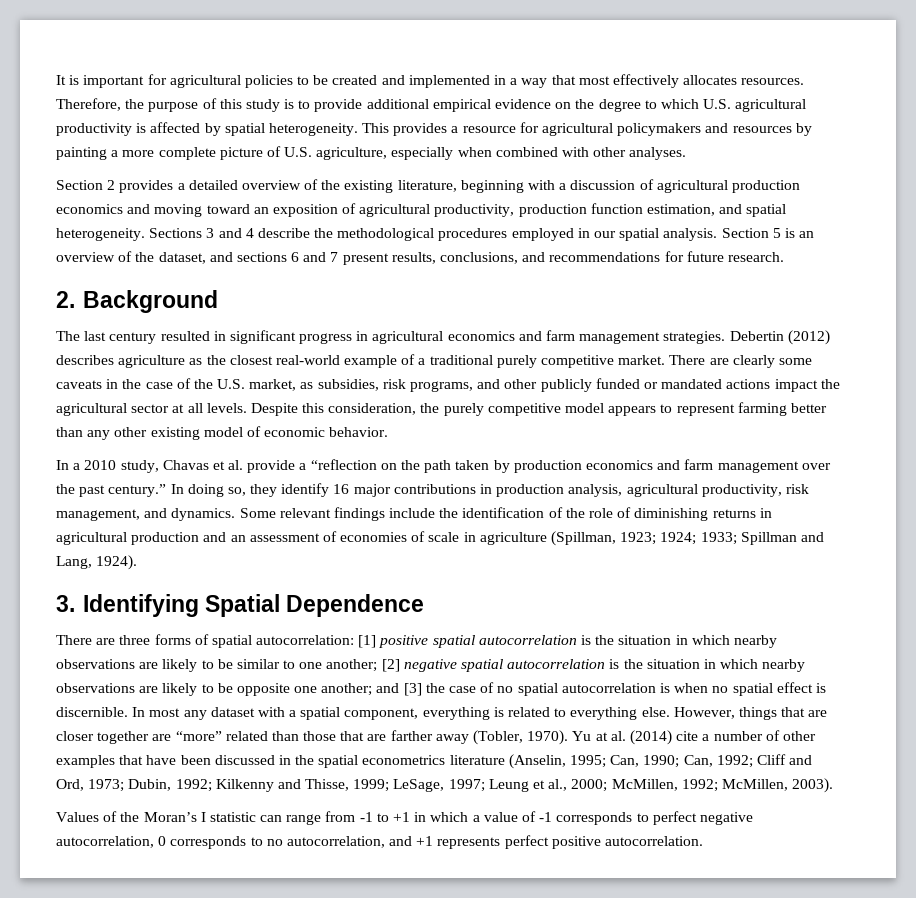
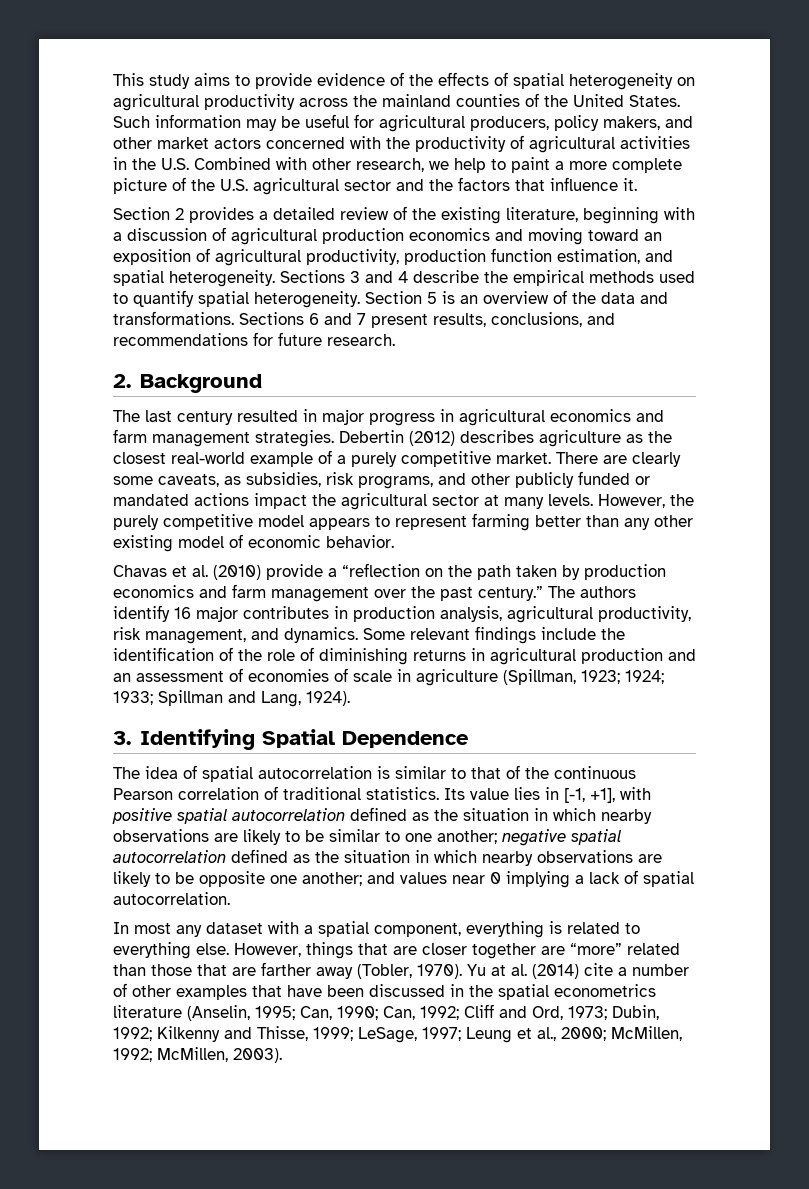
- It is important for agricultural policies to be created and implemented in a way that most effectively allocates resources. Therefore, the purpose of this study is to provide additional empirical evidence on the degree to which U.S. agricultural productivity is affected by spatial heterogeneity. This provides a resource for agricultural policymakers and resources by painting a more complete picture of U.S. agriculture, especially when combined with other analyses.
+ This study aims to provide evidence of the effects of spatial heterogeneity on agricultural productivity across the mainland counties of the United States. Such information may be useful for agricultural producers, policy makers, and other market actors concerned with the productivity of agricultural activities in the U.S. Combined with other research, we help to paint a more complete picture of the U.S. agricultural sector and the factors that influence it.
- Section 2 provides a detailed overview of the existing literature, beginning with a discussion of agricultural production economics and moving toward an exposition of agricultural productivity, production function estimation, and spatial heterogeneity.
+ Section 2 provides a detailed review of the existing literature, beginning with a discussion of agricultural production economics and moving toward an exposition of agricultural productivity, production function estimation, and spatial heterogeneity.
- Sections 3 and 4 describe the methodological procedures employed in our spatial analysis.
+ Sections 3 and 4 describe the empirical methods used to quantify spatial heterogeneity.
- Section 5 is an overview of the dataset, and sections 6 and 7 present results, conclusions, and recommendations for future research.
+ Section 5 is an overview of the data and transformations. Sections 6 and 7 present results, conclusions, and recommendations for future research.
- The last century resulted in significant progress in agricultural economics and farm management strategies.
+ The last century resulted in major progress in agricultural economics and farm management strategies.
- Debertin (2012) describes agriculture as the closest real-world example of a traditional purely competitive market.
+ Debertin (2012) describes agriculture as the closest real-world example of a purely competitive market.
- There are clearly some caveats in the case of the U.S. market, as subsidies, risk programs, and other publicly funded or mandated actions impact the agricultural sector at all levels. Despite this consideration, the purely competitive model appears to represent farming better than any other existing model of economic behavior.
+ There are clearly some caveats, as subsidies, risk programs, and other publicly funded or mandated actions impact the agricultural sector at many levels. However, the purely competitive model appears to represent farming better than any other existing model of economic behavior.
- In a 2010 study, Chavas et al. provide a “reflection on the path taken by production economics and farm management over the past century.”
+ Chavas et al. (2010) provide a “reflection on the path taken by production economics and farm management over the past century.”
- In doing so, they identify 16 major contributions in production analysis, agricultural productivity, risk management, and dynamics.
+ The authors identify 16 major contributes in production analysis, agricultural productivity, risk management, and dynamics.
- There are three forms of spatial autocorrelation: [1] positive spatial autocorrelation is the situation in which nearby observations are likely to be similar to one another; [2] negative spatial autocorrelation is the situation in which nearby observations are likely to be opposite one another; and [3] the case of no spatial autocorrelation is when no spatial effect is discernible. In most any dataset with a spatial component, everything is related to everything else.
+ The idea of spatial autocorrelation is similar to that of the continuous Pearson correlation of traditional statistics. Its value lies in [-1, +1], with positive spatial autocorrelation defined as the situation in which nearby observations are likely to be similar to one another; negative spatial autocorrelation defined as the situation in which nearby observations are likely to be opposite one another; and values near 0 implying a lack of spatial autocorrelation.
+ In most any dataset with a spatial component, everything is related to everything else.
- Values of the Moran’s I statistic can range from -1 to +1 in which a value of -1 corresponds to perfect negative autocorrelation, 0 corresponds to no autocorrelation, and +1 represents perfect positive autocorrelation.

